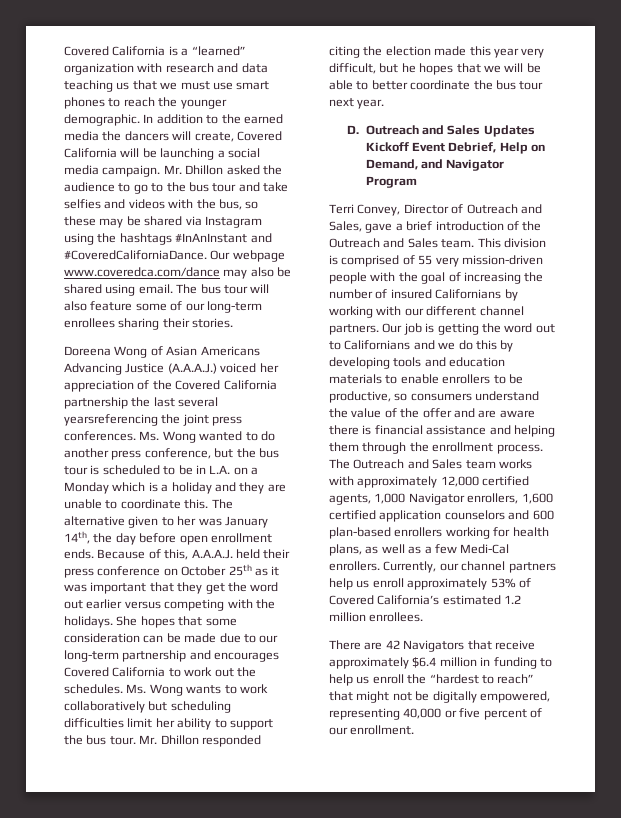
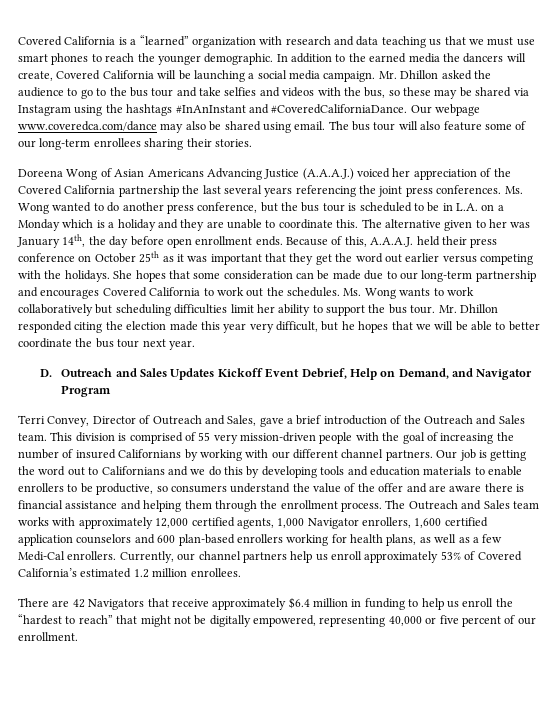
- Doreena Wong of Asian Americans Advancing Justice (A.A.A.J.) voiced her appreciation of the Covered California partnership the last several yearsreferencing the joint press conferences.
+ Doreena Wong of Asian Americans Advancing Justice (A.A.A.J.) voiced her appreciation of the Covered California partnership the last several years referencing the joint press conferences.

